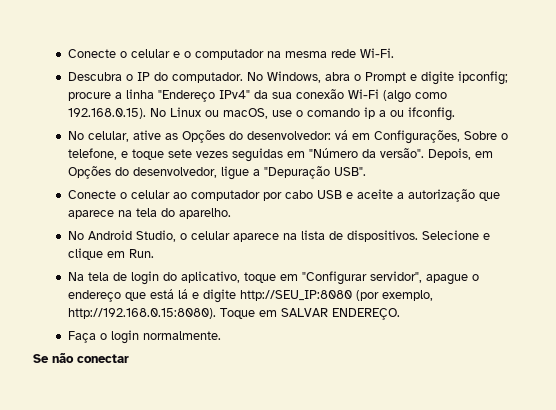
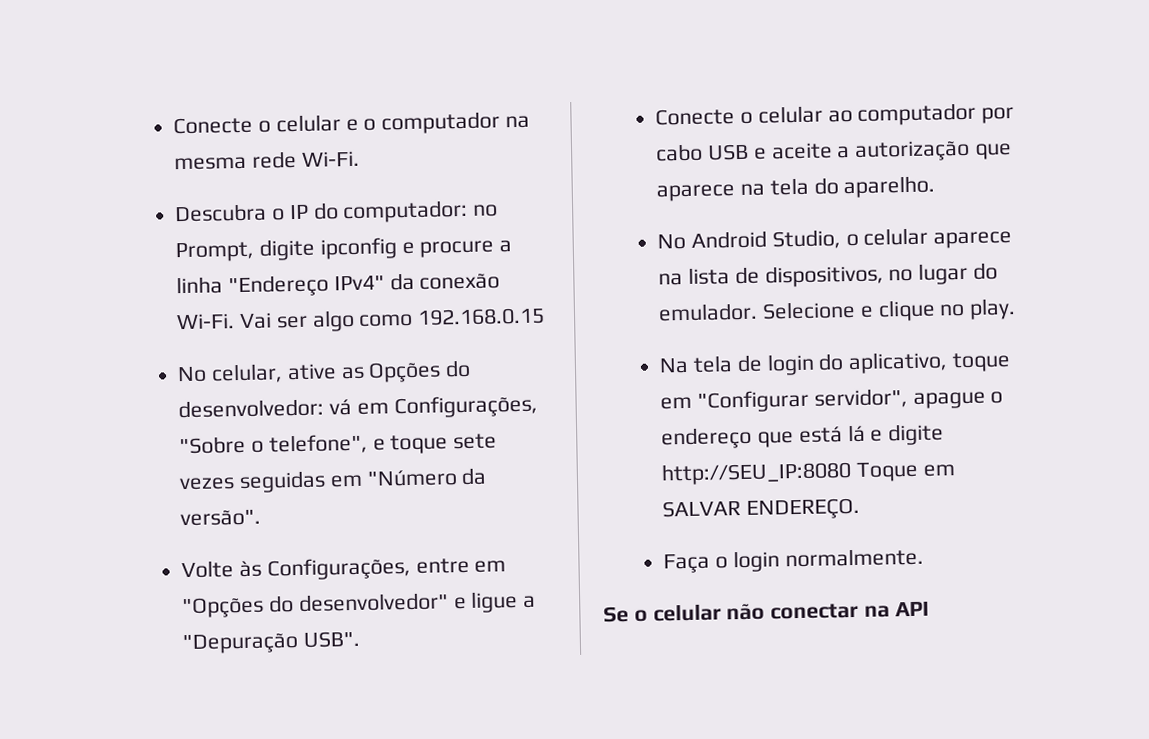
- Descubra o IP do computador. No Windows, abra o Prompt e digite ipconfig; procure a linha "Endereço IPv4" da sua conexão Wi-Fi (algo como 192.168.0.15). No Linux ou macOS, use o comando ip a ou ifconfig.
+ Descubra o IP do computador: no Prompt, digite ipconfig e procure a linha "Endereço IPv4" da conexão Wi-Fi. Vai ser algo como 192.168.0.15
- No celular, ative as Opções do desenvolvedor: vá em Configurações, Sobre o telefone, e toque sete vezes seguidas em "Número da versão". Depois, em Opções do desenvolvedor, ligue a "Depuração USB".
+ No celular, ative as Opções do desenvolvedor: vá em Configurações, "Sobre o telefone", e toque sete vezes seguidas em "Número da versão".
+ Volte às Configurações, entre em "Opções do desenvolvedor" e ligue a "Depuração USB".
- No Android Studio, o celular aparece na lista de dispositivos.
+ No Android Studio, o celular aparece na lista de dispositivos, no lugar do emulador.
- Selecione e clique em Run.
+ Selecione e clique no play.
- Na tela de login do aplicativo, toque em "Configurar servidor", apague o endereço que está lá e digite http://SEU_IP:8080 (por exemplo, http://192.168.0.15:8080). Toque em SALVAR ENDEREÇO.
+ Na tela de login do aplicativo, toque em "Configurar servidor", apague o endereço que está lá e digite http://SEU_IP:8080 Toque em SALVAR ENDEREÇO.
- Se não conectar
+ Se o celular não conectar na API

